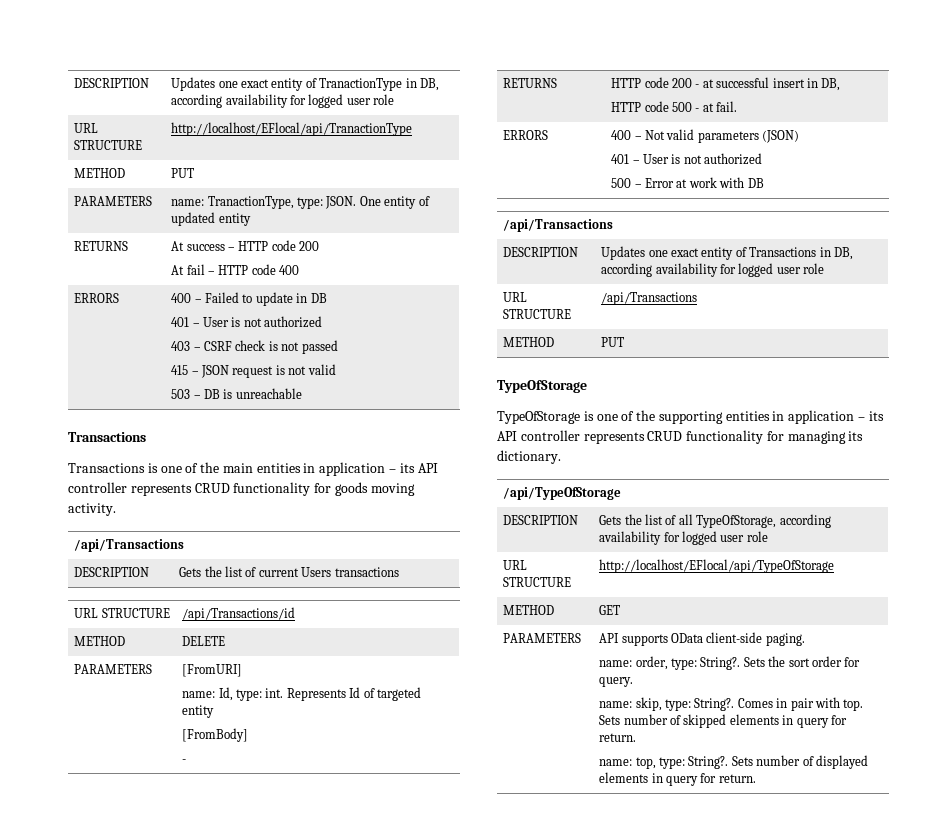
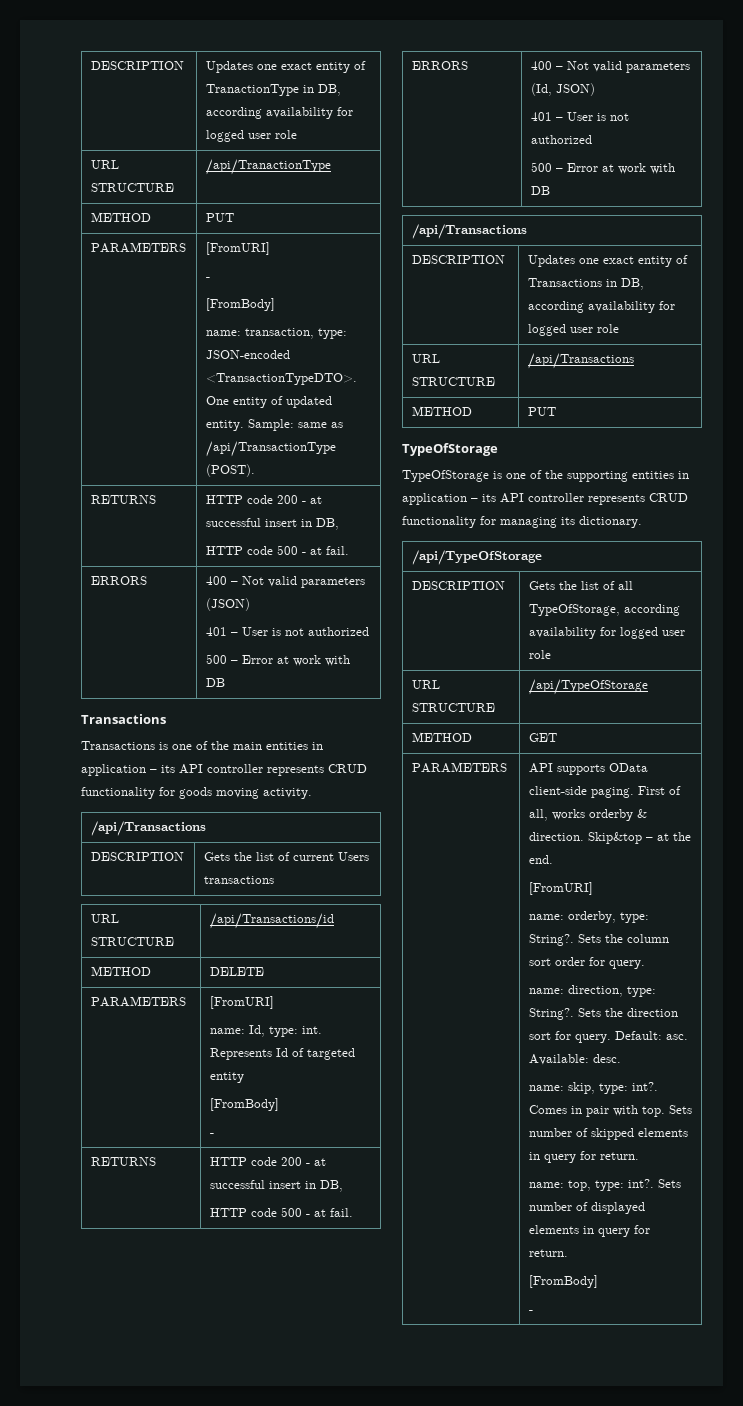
- URL STRUCTURE | http://localhost/EFlocal/api/TranactionType
+ URL STRUCTURE | /api/TranactionType
  METHOD | PUT
- PARAMETERS | name: TranactionType, type: JSON. One entity of updated entity
- RETURNS | At success – HTTP code 200
- At fail – HTTP code 400
- ERRORS | 400 – Failed to update in DB
+ PARAMETERS | [FromURI]
+ -
+ [FromBody]
+ name: transaction, type: JSON-encoded <TransactionTypeDTO>. One entity of updated entity. Sample: same as /api/TransactionType (POST).
+ RETURNS | HTTP code 200 - at successful insert in DB,
+ HTTP code 500 - at fail.
+ ERRORS | 400 – Not valid parameters (JSON)
  401 – User is not authorized
- 403 – CSRF check is not passed
- 415 – JSON request is not valid
- 503 – DB is unreachable
+ 500 – Error at work with DB
- ERRORS | 400 – Not valid parameters (JSON)
+ ERRORS | 400 – Not valid parameters (Id, JSON)
- URL STRUCTURE | http://localhost/EFlocal/api/TypeOfStorage
+ URL STRUCTURE | /api/TypeOfStorage
- API supports OData client-side paging.
- name: order, type: String?. Sets the sort order for query.
+ API supports OData client-side paging. First of all, works orderby & direction. Skip&top – at the end.
+ [FromURI]
+ name: orderby, type: String?. Sets the column sort order for query.
+ name: direction, type: String?. Sets the direction sort for query. Default: asc. Available: desc.
- name: skip, type: String?.
+ name: skip, type: int?.
- name: top, type: String?.
+ name: top, type: int?.
  Sets number of displayed elements in query for return.
+ [FromBody]
+ -

